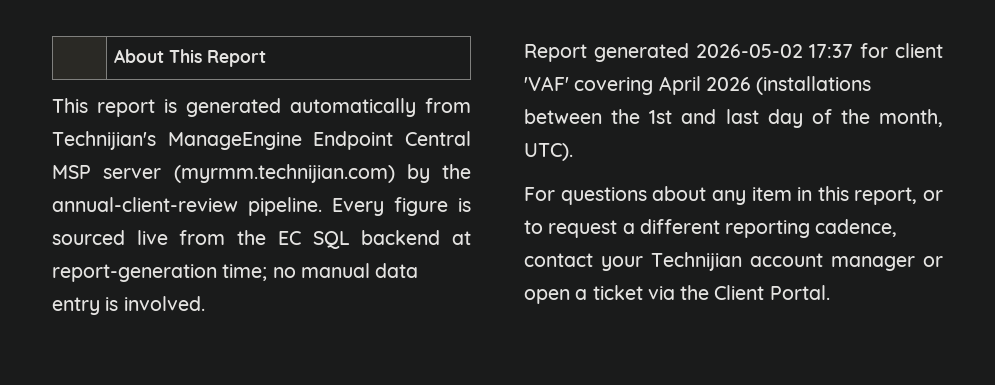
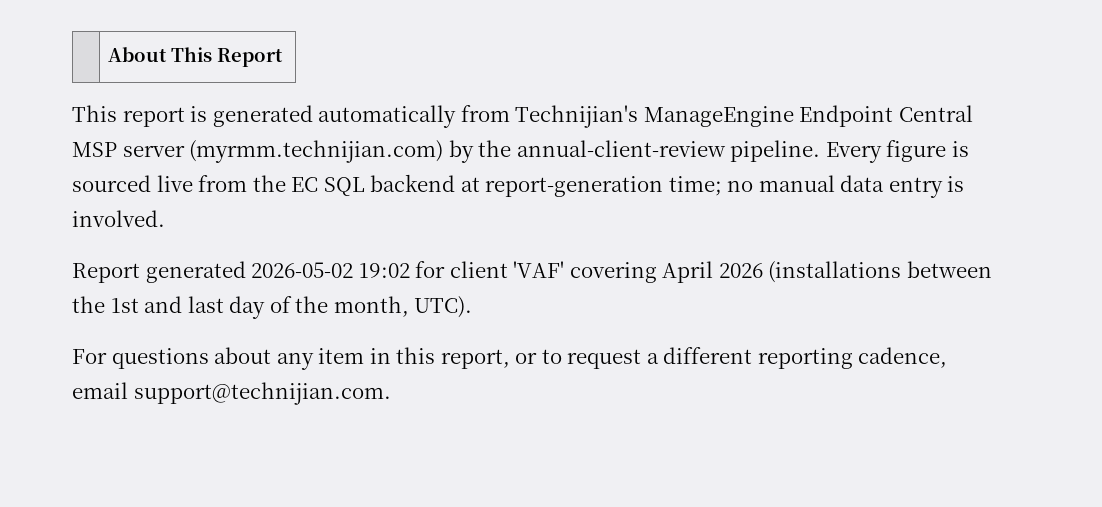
- Report generated 2026-05-02 17:37 for client 'VAF' covering April 2026 (installations between the 1st and last day of the month, UTC).
+ Report generated 2026-05-02 19:02 for client 'VAF' covering April 2026 (installations between the 1st and last day of the month, UTC).
- For questions about any item in this report, or to request a different reporting cadence, contact your Technijian account manager or open a ticket via the Client Portal.
+ For questions about any item in this report, or to request a different reporting cadence, email support@technijian.com.

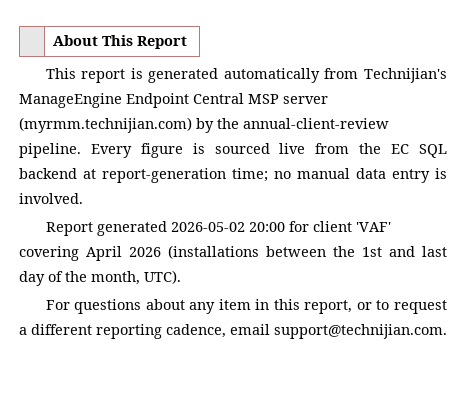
- Report generated 2026-05-02 19:02 for client 'VAF' covering April 2026 (installations between the 1st and last day of the month, UTC).
+ Report generated 2026-05-02 20:00 for client 'VAF' covering April 2026 (installations between the 1st and last day of the month, UTC).

